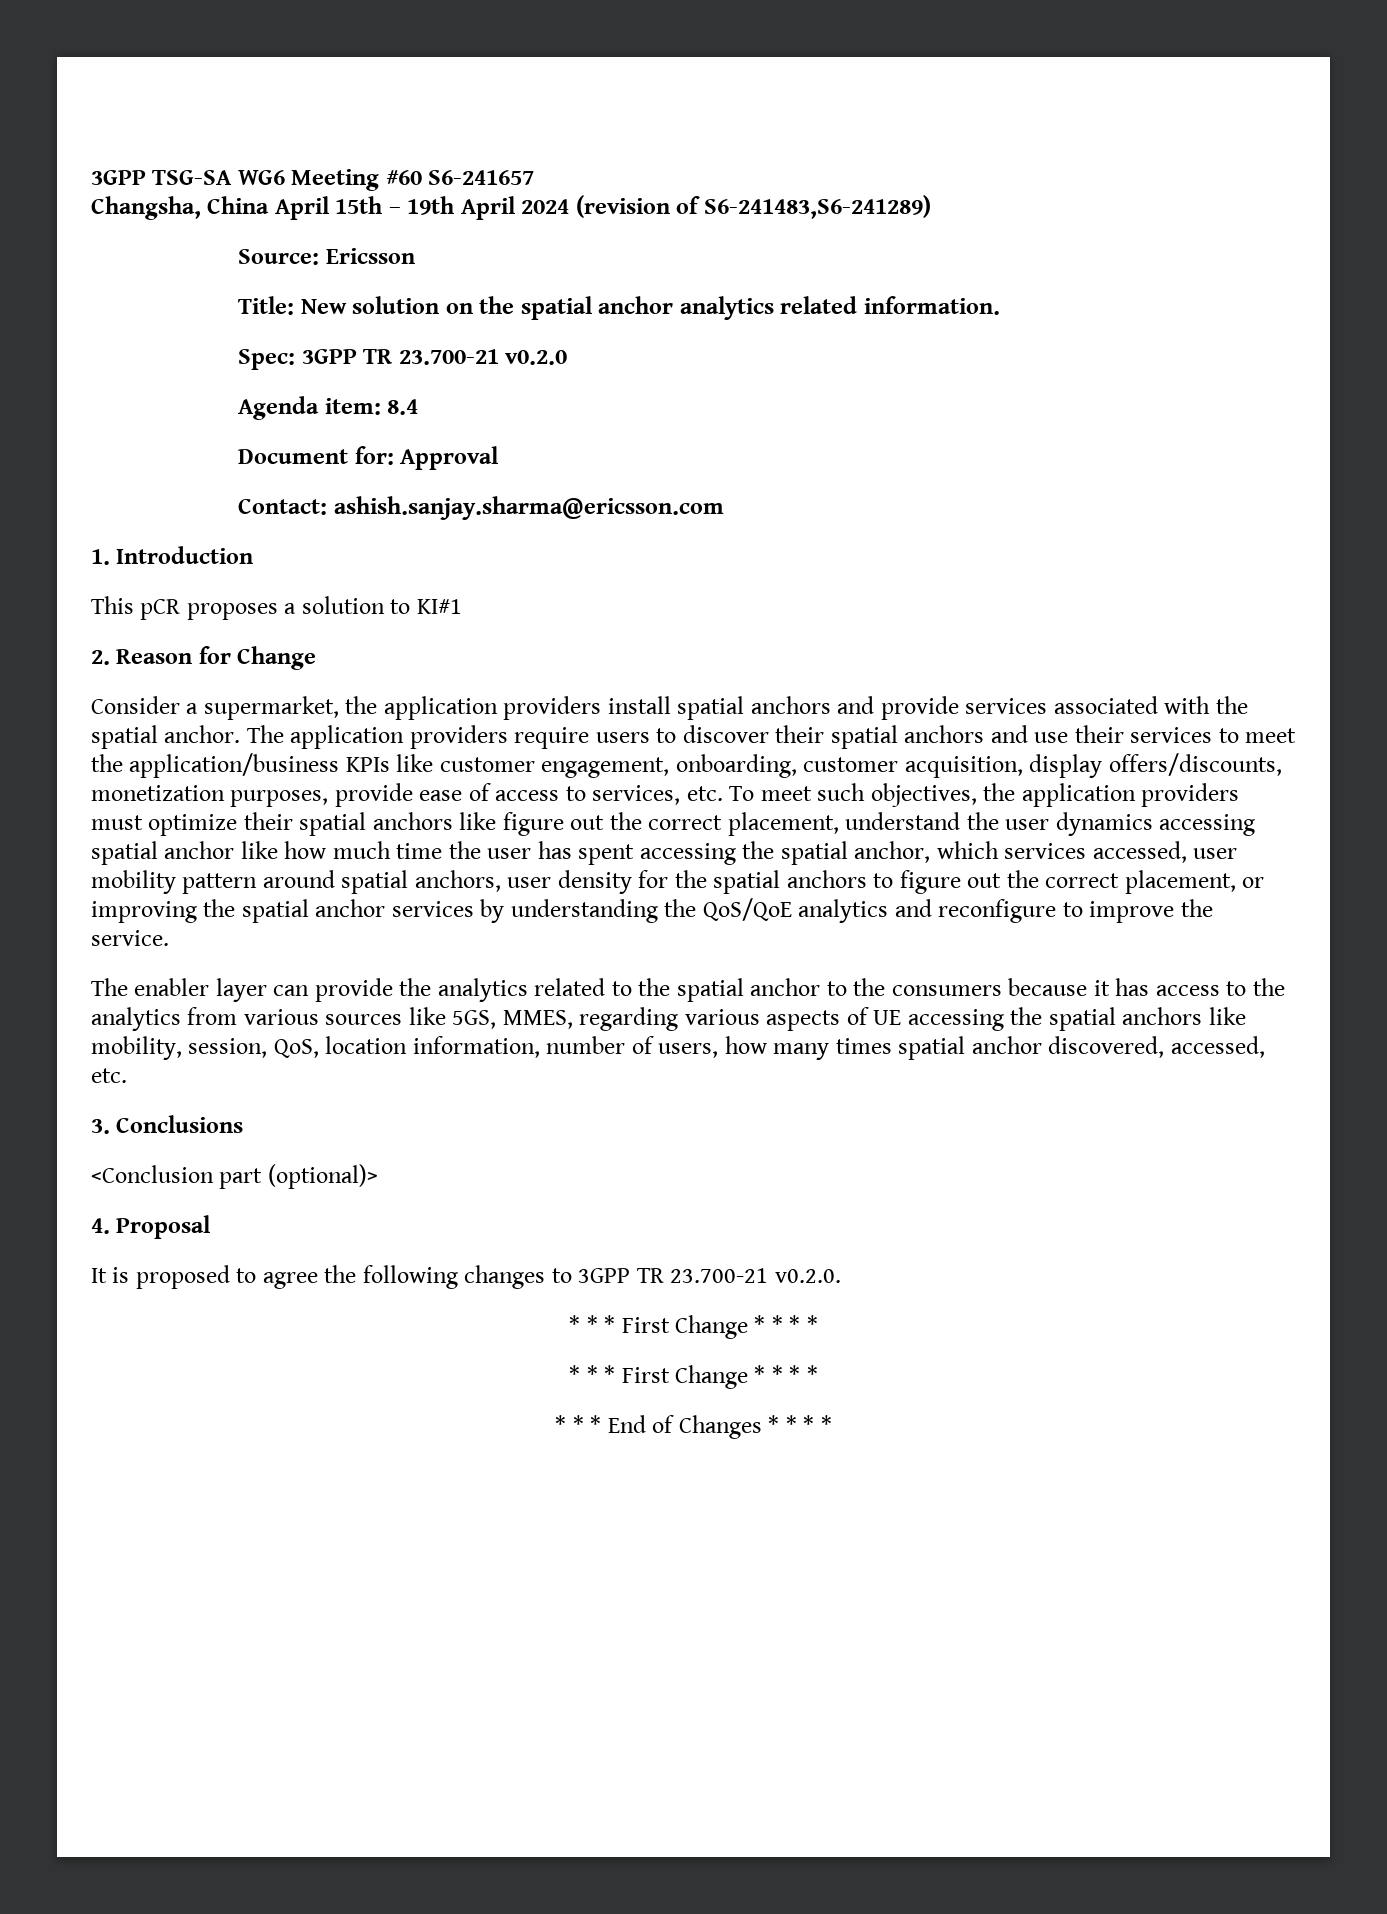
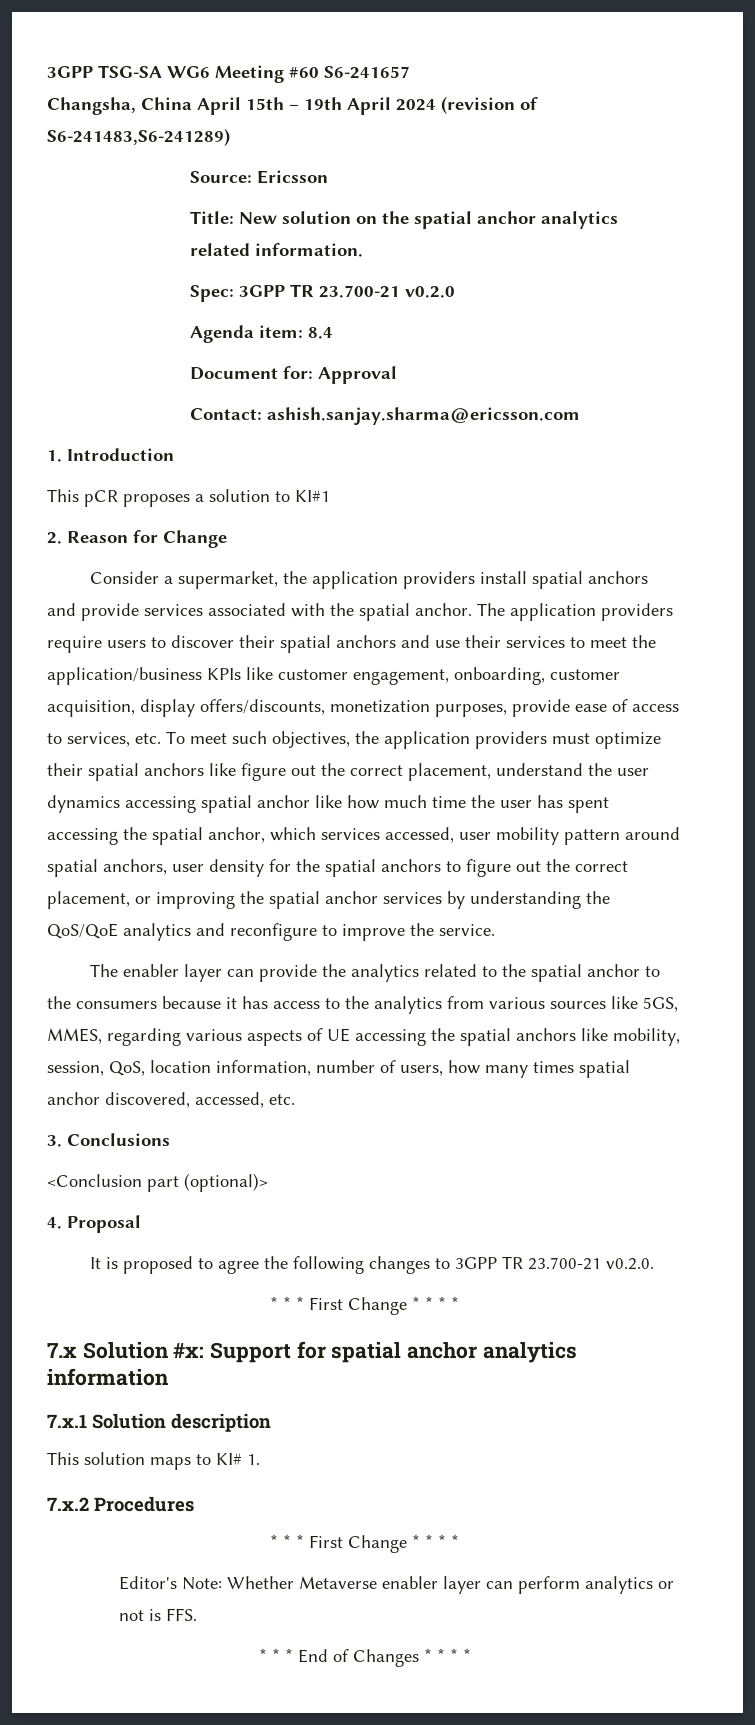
  It is proposed to agree the following changes to 3GPP TR 23.700-21 v0.2.0.
  * * * First Change * * * *
+ 7.x Solution #x: Support for spatial anchor analytics information
+ 7.x.1 Solution description
+ This solution maps to KI# 1.
+ 7.x.2 Procedures
  * * * First Change * * * *
+ Editor's Note: Whether Metaverse enabler layer can perform analytics or not is FFS.

